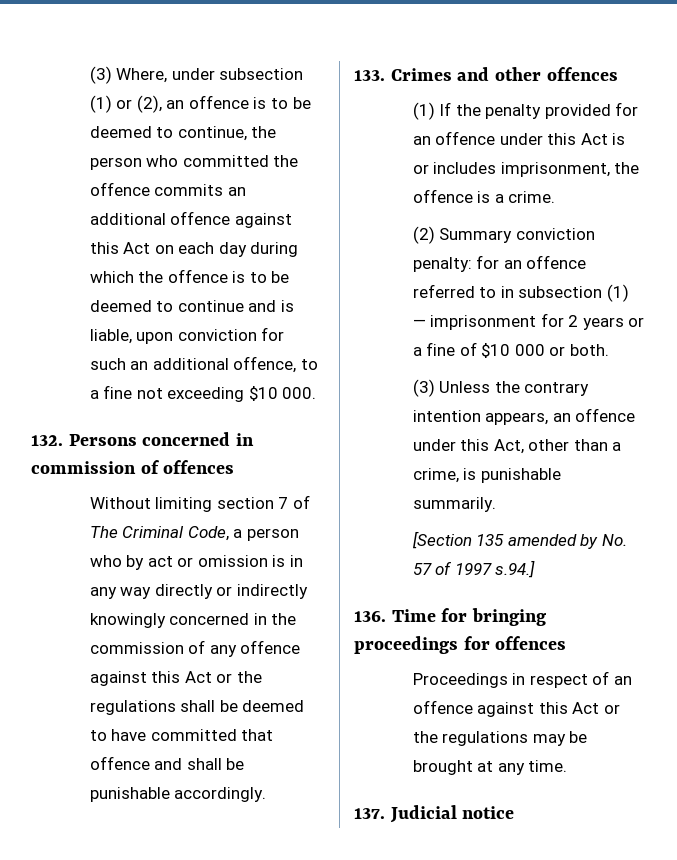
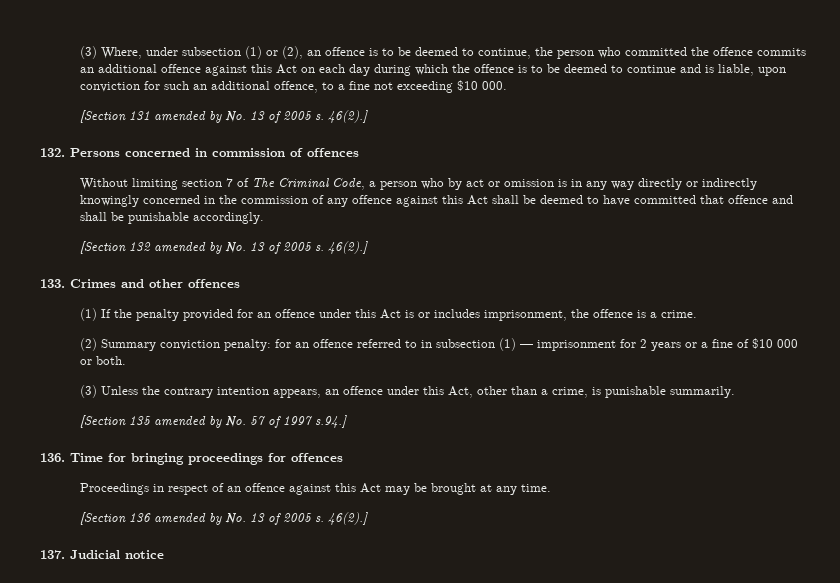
+ [Section 131 amended by No. 13 of 2005 s. 46(2).]
- Without limiting section 7 of The Criminal Code, a person who by act or omission is in any way directly or indirectly knowingly concerned in the commission of any offence against this Act or the regulations shall be deemed to have committed that offence and shall be punishable accordingly.
+ Without limiting section 7 of The Criminal Code, a person who by act or omission is in any way directly or indirectly knowingly concerned in the commission of any offence against this Act shall be deemed to have committed that offence and shall be punishable accordingly.
+ [Section 132 amended by No. 13 of 2005 s. 46(2).]
- Proceedings in respect of an offence against this Act or the regulations may be brought at any time.
+ Proceedings in respect of an offence against this Act may be brought at any time.
+ [Section 136 amended by No. 13 of 2005 s. 46(2).]

